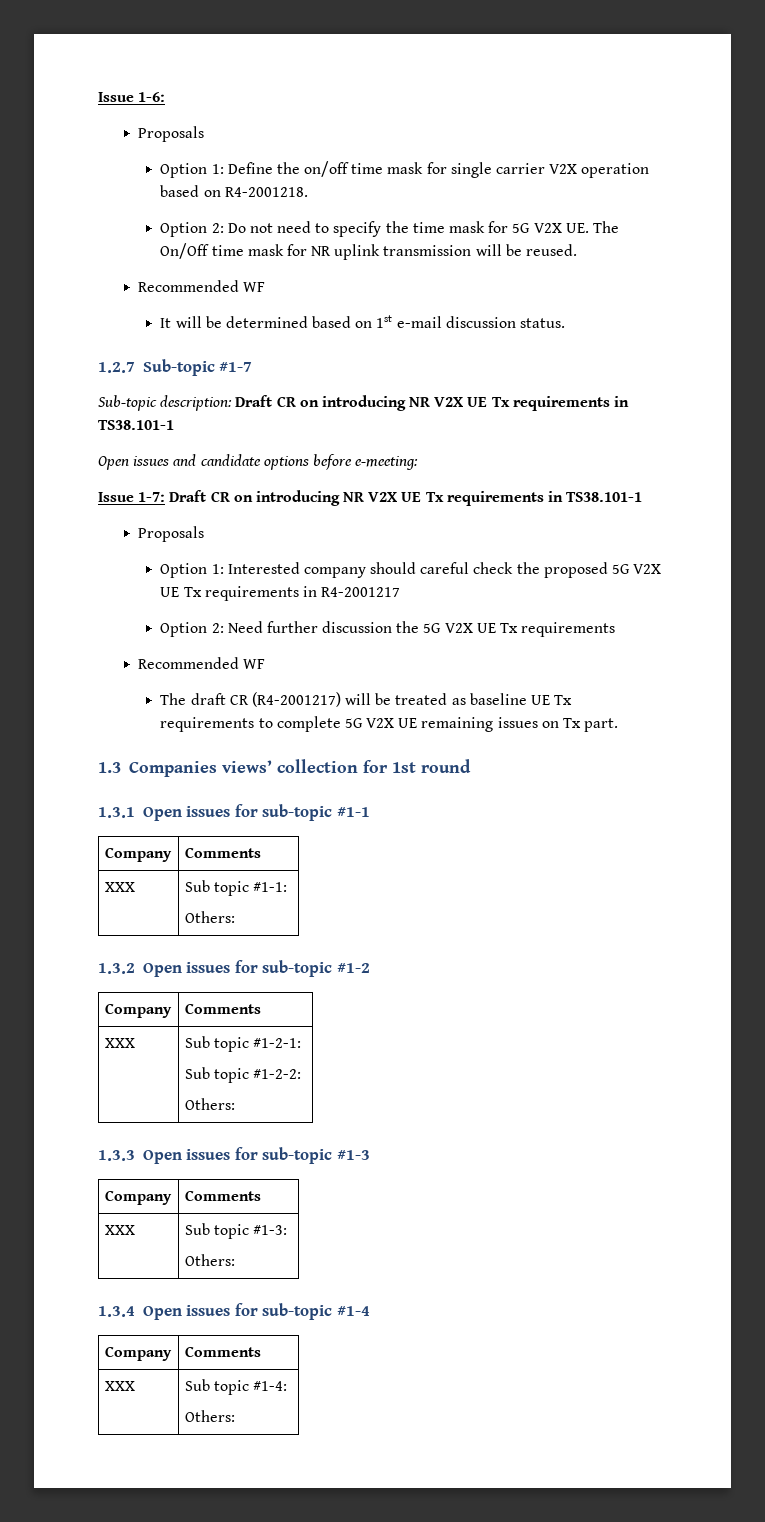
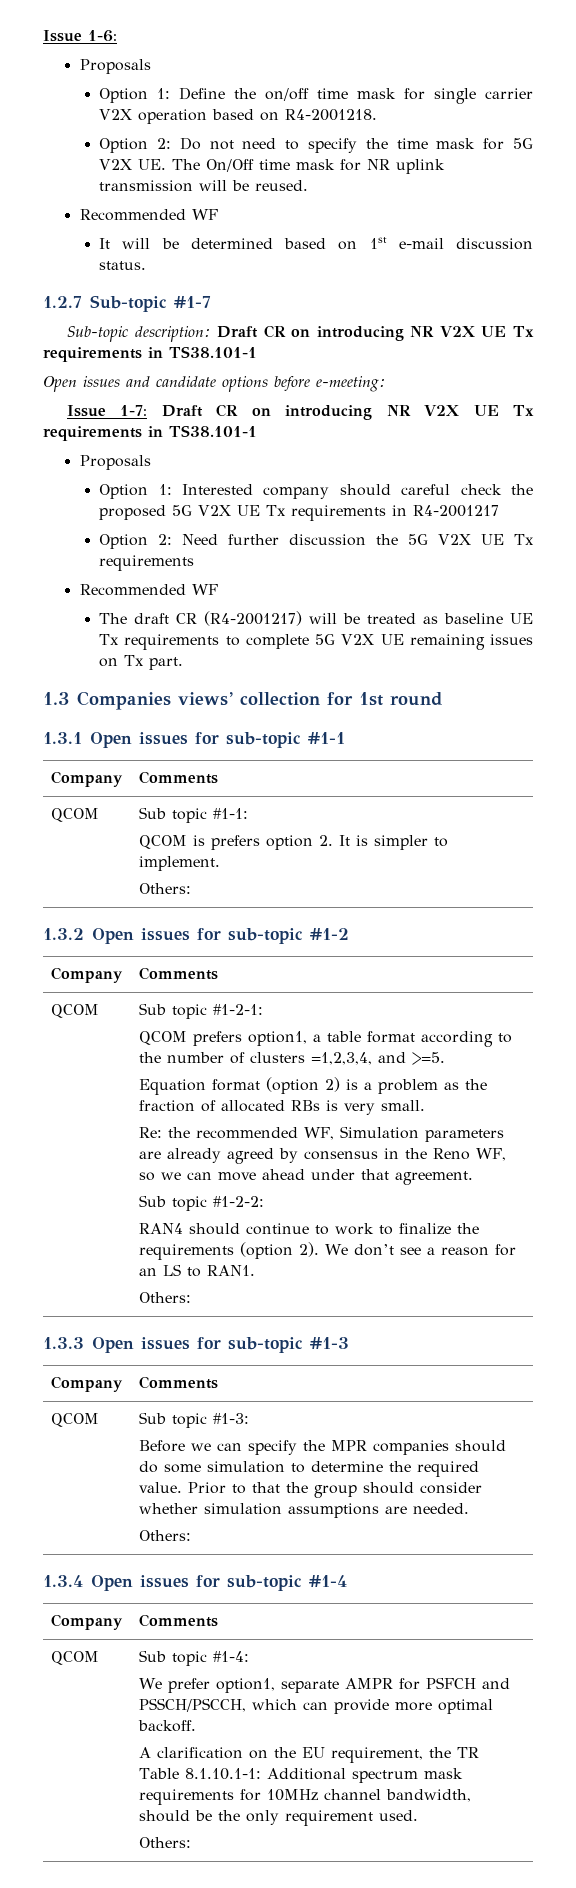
- XXX | Sub topic #1-1:
+ QCOM | Sub topic #1-1:
+ QCOM is prefers option 2. It is simpler to implement.
  1.3.2 Open issues for sub-topic #1-2
  Company | Comments
- XXX
+ QCOM
+ QCOM prefers option1, a table format according to the number of clusters =1,2,3,4, and >=5.
+ Equation format (option 2) is a problem as the fraction of allocated RBs is very small.
+ Re: the recommended WF, Simulation parameters are already agreed by consensus in the Reno WF, so we can move ahead under that agreement.
  Sub topic #1-2-2:
+ RAN4 should continue to work to finalize the requirements (option 2). We don’t see a reason for an LS to RAN1.
- XXX | Sub topic #1-3:
+ QCOM | Sub topic #1-3:
+ Before we can specify the MPR companies should do some simulation to determine the required value. Prior to that the group should consider whether simulation assumptions are needed.
  1.3.4 Open issues for sub-topic #1-4
  Company | Comments
- XXX
+ QCOM
+ We prefer option1, separate AMPR for PSFCH and PSSCH/PSCCH, which can provide more optimal backoff.
+ A clarification on the EU requirement, the TR Table 8.1.10.1-1: Additional spectrum mask requirements for 10MHz channel bandwidth, should be the only requirement used.

